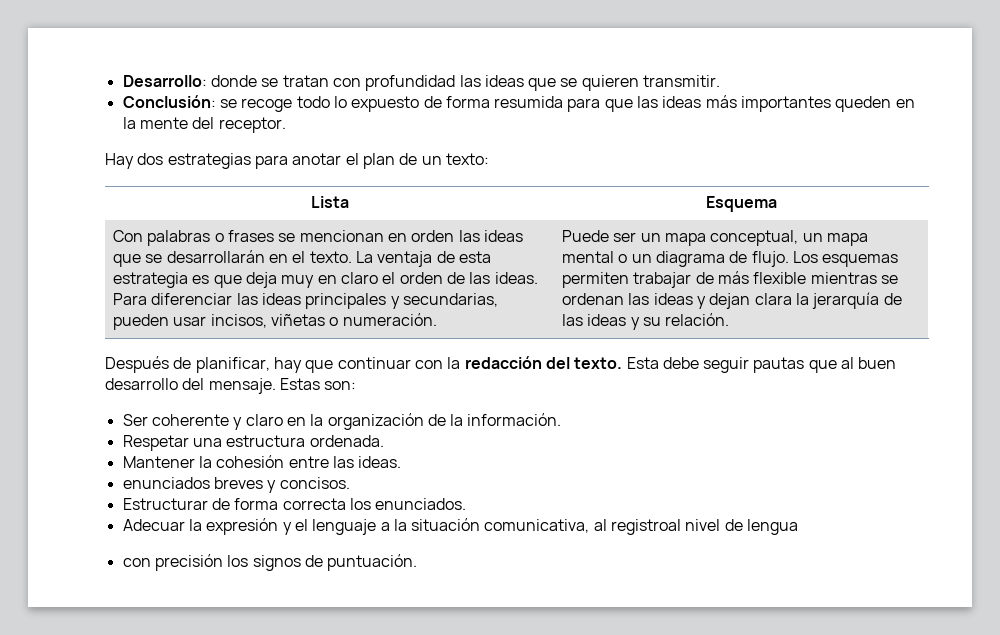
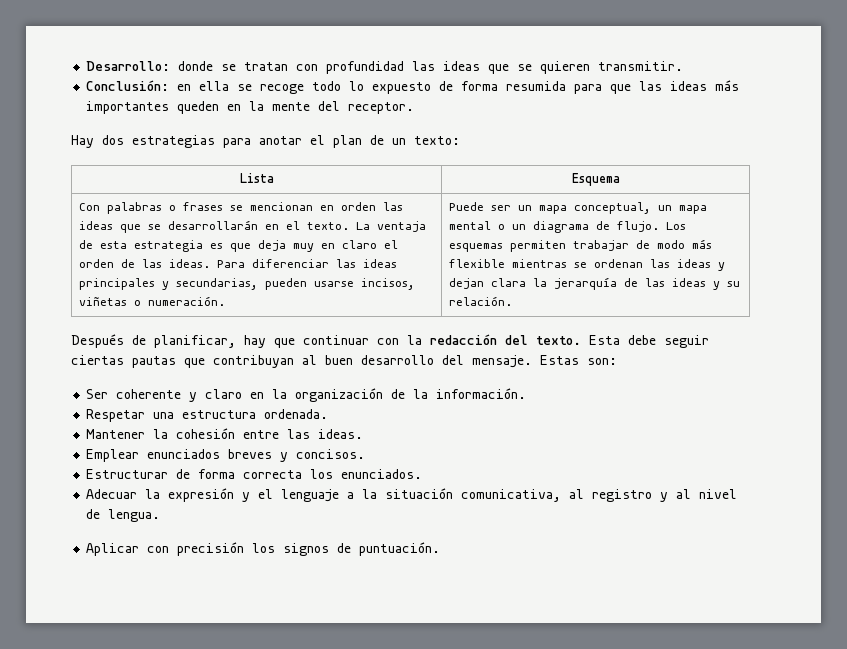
- Conclusión: se recoge todo lo expuesto de forma resumida para que las ideas más importantes queden en la mente del receptor.
+ Conclusión: en ella se recoge todo lo expuesto de forma resumida para que las ideas más importantes queden en la mente del receptor.
- Para diferenciar las ideas principales y secundarias, pueden usar incisos, viñetas o numeración.
+ Para diferenciar las ideas principales y secundarias, pueden usarse incisos, viñetas o numeración.
- Los esquemas permiten trabajar de más flexible mientras se ordenan las ideas y dejan clara la jerarquía de las ideas y su relación.
+ Los esquemas permiten trabajar de modo más flexible mientras se ordenan las ideas y dejan clara la jerarquía de las ideas y su relación.
- Esta debe seguir pautas que al buen desarrollo del mensaje.
+ Esta debe seguir ciertas pautas que contribuyan al buen desarrollo del mensaje.
- enunciados breves y concisos.
+ Emplear enunciados breves y concisos.
- Adecuar la expresión y el lenguaje a la situación comunicativa, al registroal nivel de lengua
- con precisión los signos de puntuación.
+ Adecuar la expresión y el lenguaje a la situación comunicativa, al registro y al nivel de lengua.
+ Aplicar con precisión los signos de puntuación.

